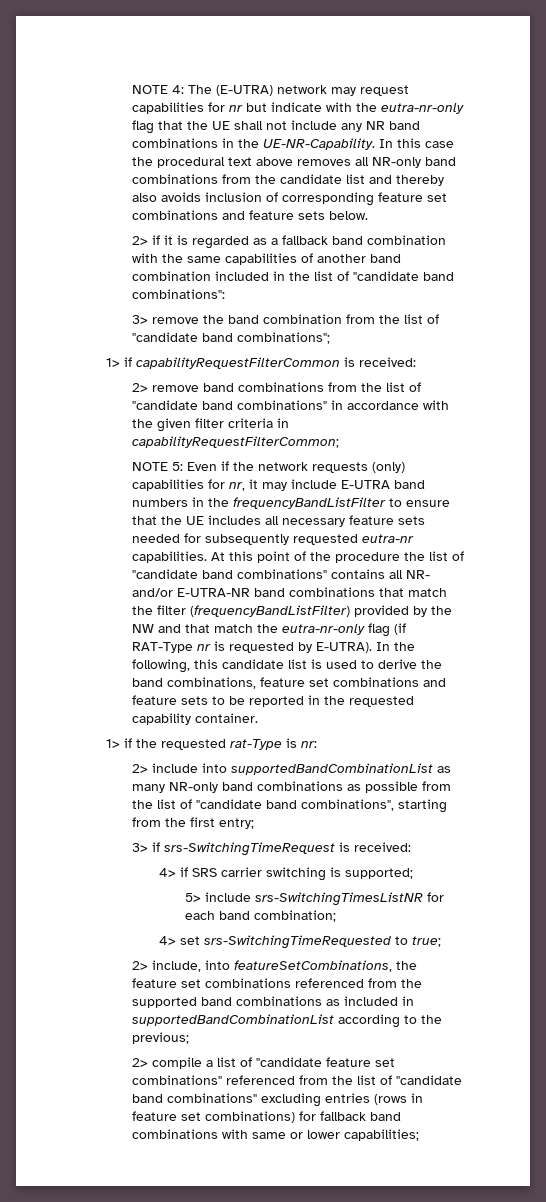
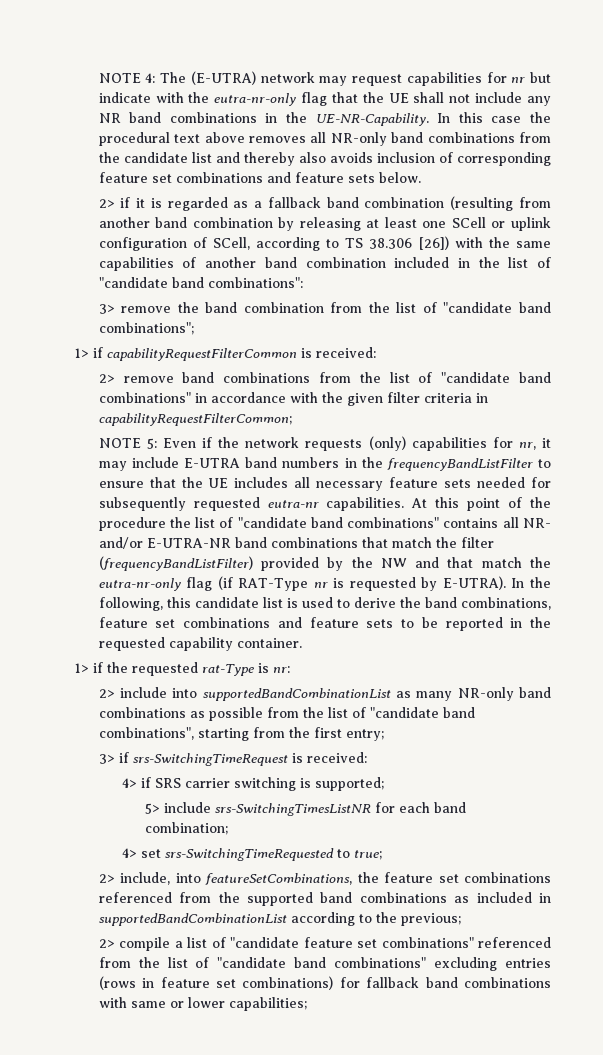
- 2> if it is regarded as a fallback band combination with the same capabilities of another band combination included in the list of "candidate band combinations":
+ 2> if it is regarded as a fallback band combination (resulting from another band combination by releasing at least one SCell or uplink configuration of SCell, according to TS 38.306 [26]) with the same capabilities of another band combination included in the list of "candidate band combinations":

